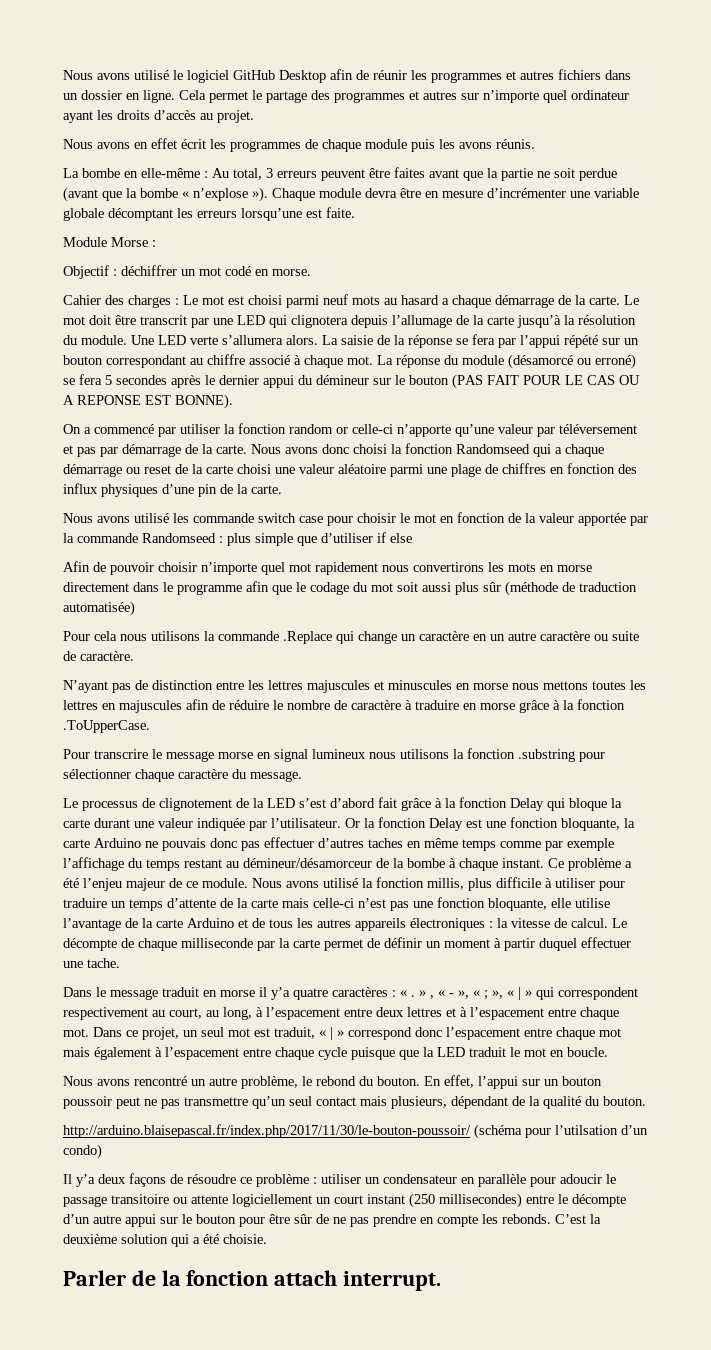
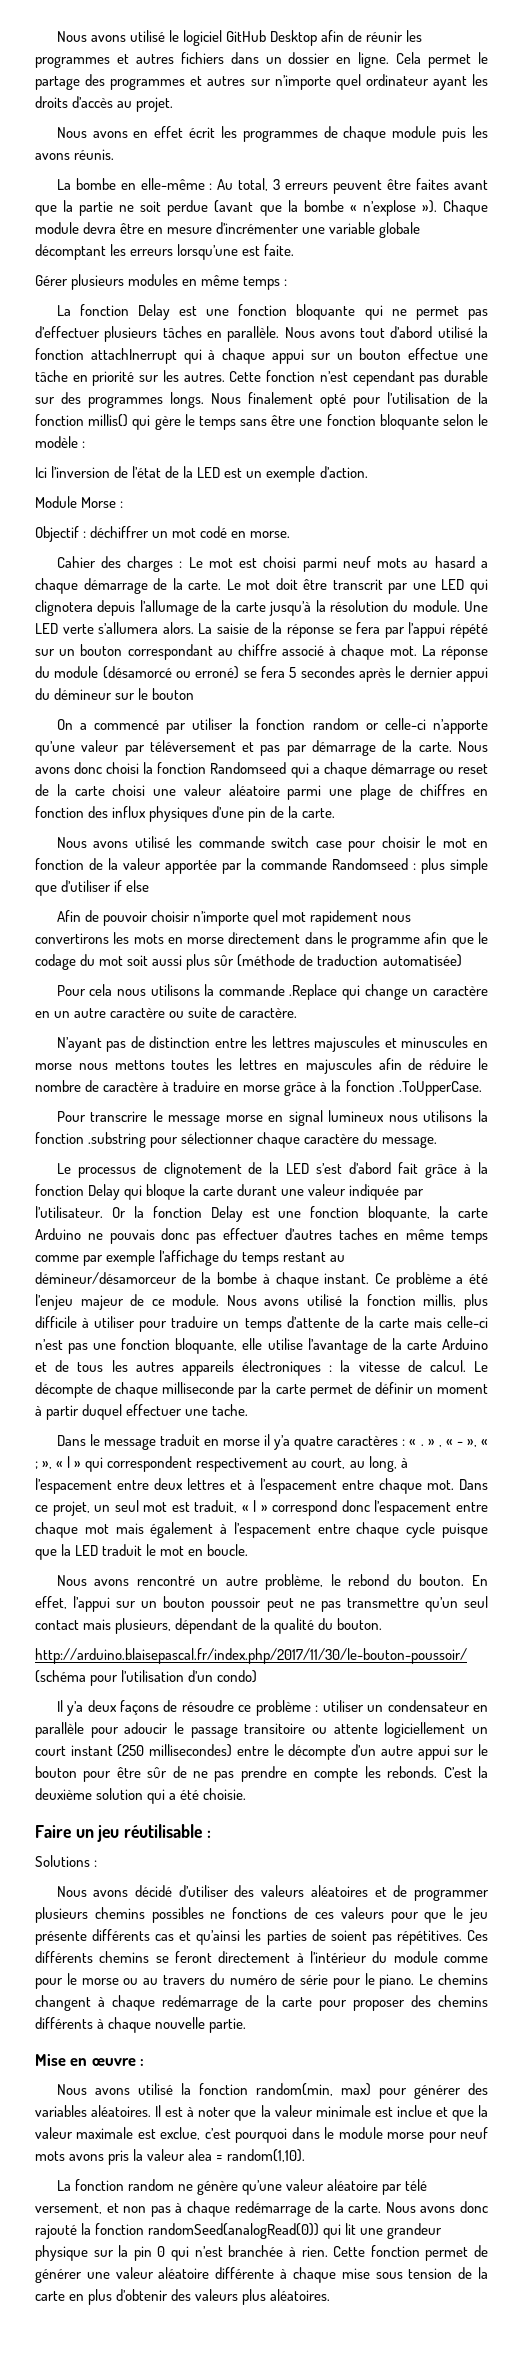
+ Gérer plusieurs modules en même temps :
+ La fonction Delay est une fonction bloquante qui ne permet pas d’effectuer plusieurs tâches en parallèle. Nous avons tout d’abord utilisé la fonction attachInerrupt qui à chaque appui sur un bouton effectue une tâche en priorité sur les autres. Cette fonction n’est cependant pas durable sur des programmes longs. Nous finalement opté pour l’utilisation de la fonction millis() qui gère le temps sans être une fonction bloquante selon le modèle :
+ Ici l’inversion de l’état de la LED est un exemple d’action.
- La réponse du module (désamorcé ou erroné) se fera 5 secondes après le dernier appui du démineur sur le bouton (PAS FAIT POUR LE CAS OU A REPONSE EST BONNE).
+ La réponse du module (désamorcé ou erroné) se fera 5 secondes après le dernier appui du démineur sur le bouton
- http://arduino.blaisepascal.fr/index.php/2017/11/30/le-bouton-poussoir/ (schéma pour l’utilsation d’un condo)
+ http://arduino.blaisepascal.fr/index.php/2017/11/30/le-bouton-poussoir/ (schéma pour l’utilisation d’un condo)
- Parler de la fonction attach interrupt.
+ Faire un jeu réutilisable :
+ Solutions :
+ Nous avons décidé d’utiliser des valeurs aléatoires et de programmer plusieurs chemins possibles ne fonctions de ces valeurs pour que le jeu présente différents cas et qu’ainsi les parties de soient pas répétitives. Ces différents chemins se feront directement à l’intérieur du module comme pour le morse ou au travers du numéro de série pour le piano. Le chemins changent à chaque redémarrage de la carte pour proposer des chemins différents à chaque nouvelle partie.
+ Mise en œuvre :
+ Nous avons utilisé la fonction random(min, max) pour générer des variables aléatoires. Il est à noter que la valeur minimale est inclue et que la valeur maximale est exclue, c’est pourquoi dans le module morse pour neuf mots avons pris la valeur alea = random(1,10).
+ La fonction random ne génère qu’une valeur aléatoire par télé versement, et non pas à chaque redémarrage de la carte. Nous avons donc rajouté la fonction randomSeed(analogRead(0)) qui lit une grandeur physique sur la pin 0 qui n’est branchée à rien. Cette fonction permet de générer une valeur aléatoire différente à chaque mise sous tension de la carte en plus d’obtenir des valeurs plus aléatoires.

